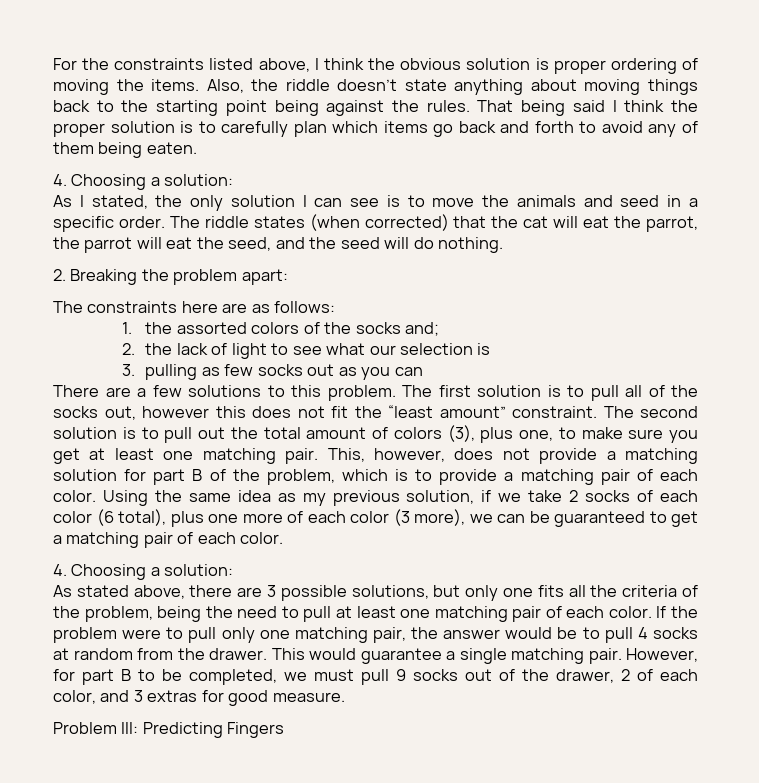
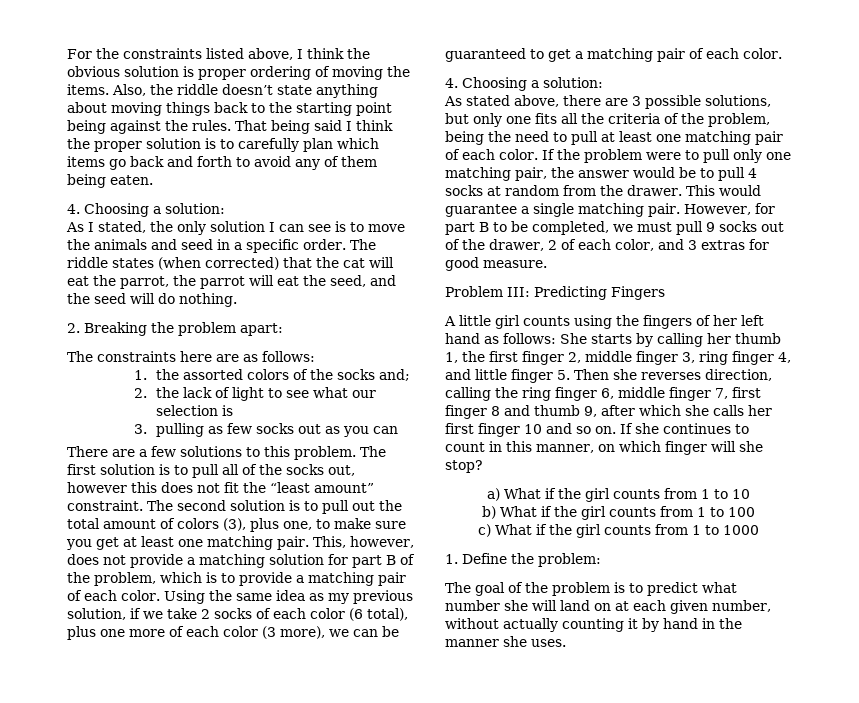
+ A little girl counts using the fingers of her left hand as follows: She starts by calling her thumb 1, the first finger 2, middle finger 3, ring finger 4, and little finger 5. Then she reverses direction, calling the ring finger 6, middle finger 7, first finger 8 and thumb 9, after which she calls her first finger 10 and so on. If she continues to count in this manner, on which finger will she stop?
+ a) What if the girl counts from 1 to 10
+ b) What if the girl counts from 1 to 100
+ c) What if the girl counts from 1 to 1000
+ 1. Define the problem:
+ The goal of the problem is to predict what number she will land on at each given number, without actually counting it by hand in the manner she uses.

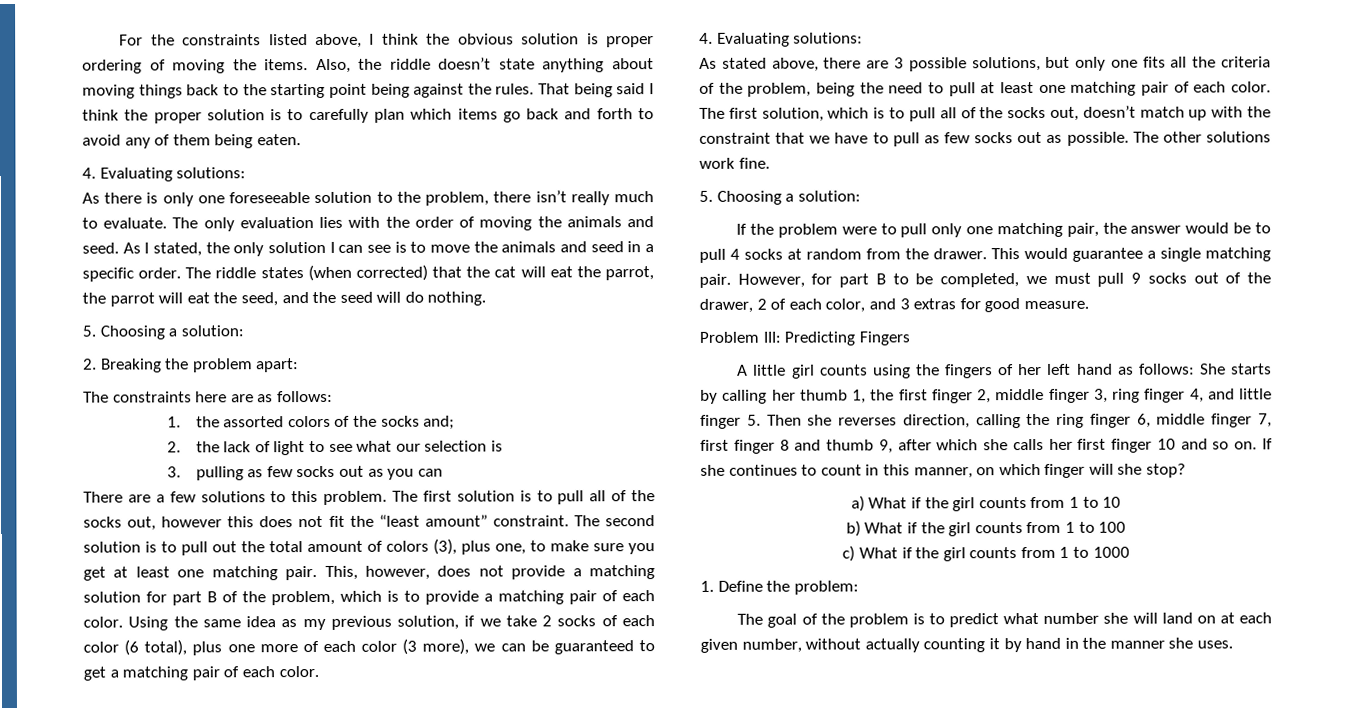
  That being said I think the proper solution is to carefully plan which items go back and forth to avoid any of them being eaten.
- 4. Choosing a solution:
- As I stated, the only solution I can see is to move the animals and seed in a specific order.
+ 4. Evaluating solutions:
+ As there is only one foreseeable solution to the problem, there isn’t really much to evaluate. The only evaluation lies with the order of moving the animals and seed. As I stated, the only solution I can see is to move the animals and seed in a specific order.
  The riddle states (when corrected) that the cat will eat the parrot, the parrot will eat the seed, and the seed will do nothing.
+ 5. Choosing a solution:
  Using the same idea as my previous solution, if we take 2 socks of each color (6 total), plus one more of each color (3 more), we can be guaranteed to get a matching pair of each color.
- 4. Choosing a solution:
+ 4. Evaluating solutions:
- As stated above, there are 3 possible solutions, but only one fits all the criteria of the problem, being the need to pull at least one matching pair of each color. If the problem were to pull only one matching pair, the answer would be to pull 4 socks at random from the drawer.
+ As stated above, there are 3 possible solutions, but only one fits all the criteria of the problem, being the need to pull at least one matching pair of each color. The first solution, which is to pull all of the socks out, doesn’t match up with the constraint that we have to pull as few socks out as possible. The other solutions work fine.
+ 5. Choosing a solution:
+ If the problem were to pull only one matching pair, the answer would be to pull 4 socks at random from the drawer.

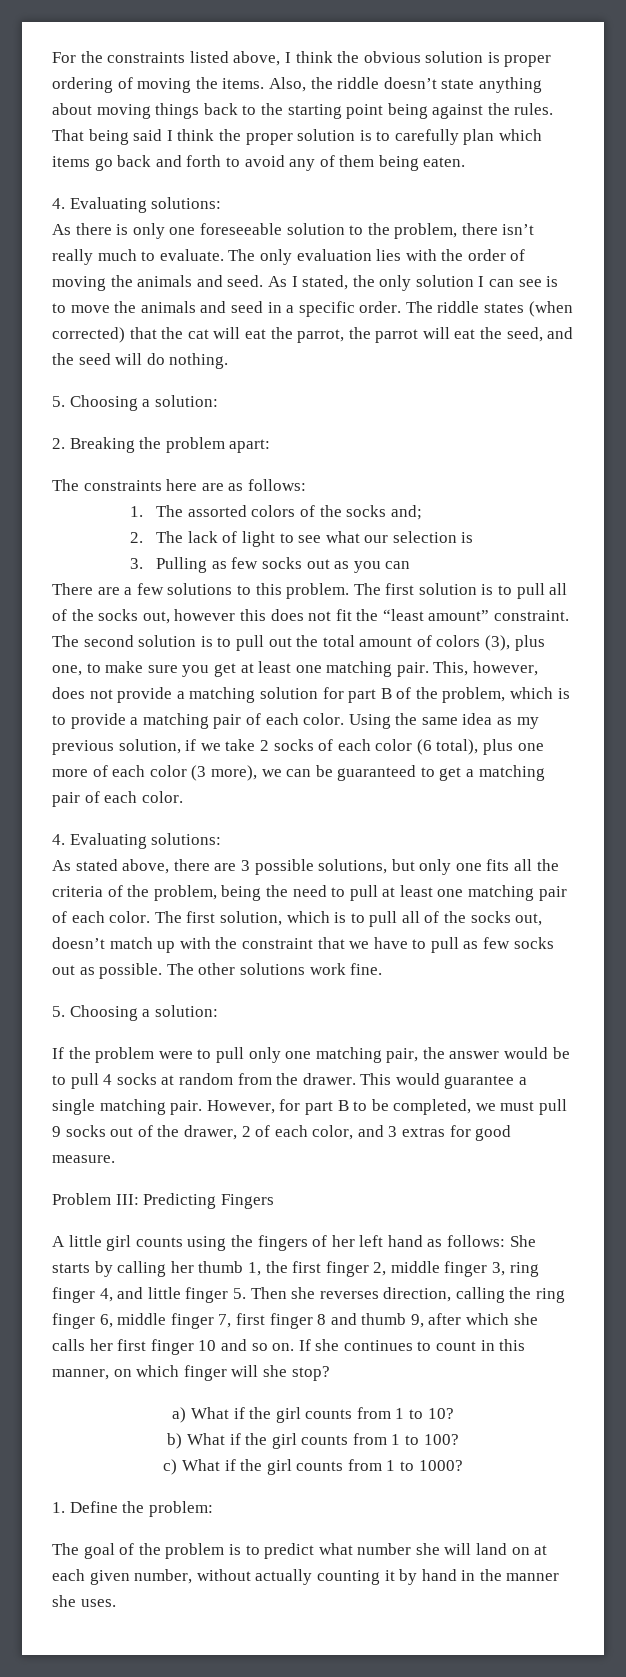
- 1. the assorted colors of the socks and;
+ 1. The assorted colors of the socks and;
- 2. the lack of light to see what our selection is
+ 2. The lack of light to see what our selection is
- 3. pulling as few socks out as you can
+ 3. Pulling as few socks out as you can
- a) What if the girl counts from 1 to 10
+ a) What if the girl counts from 1 to 10?
- b) What if the girl counts from 1 to 100
+ b) What if the girl counts from 1 to 100?
- c) What if the girl counts from 1 to 1000
+ c) What if the girl counts from 1 to 1000?

